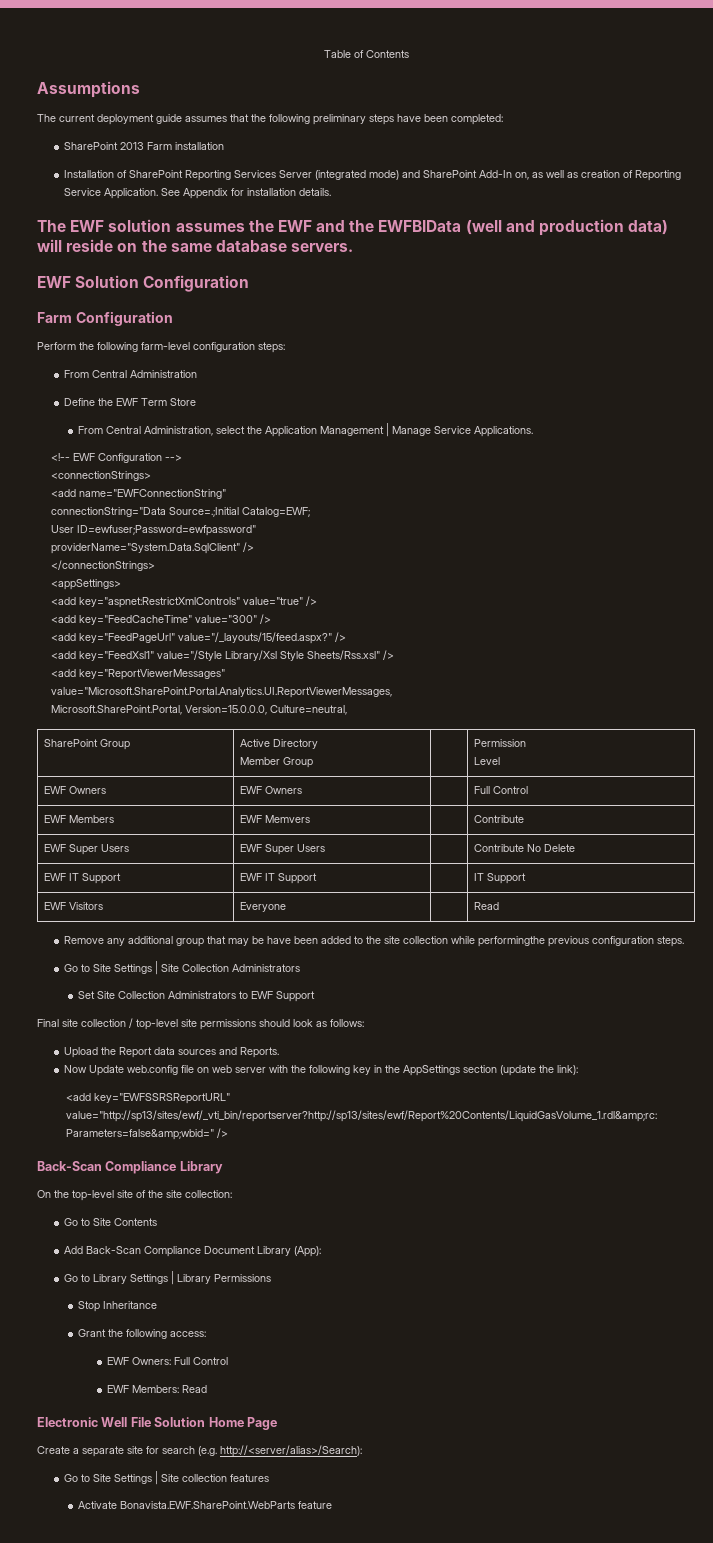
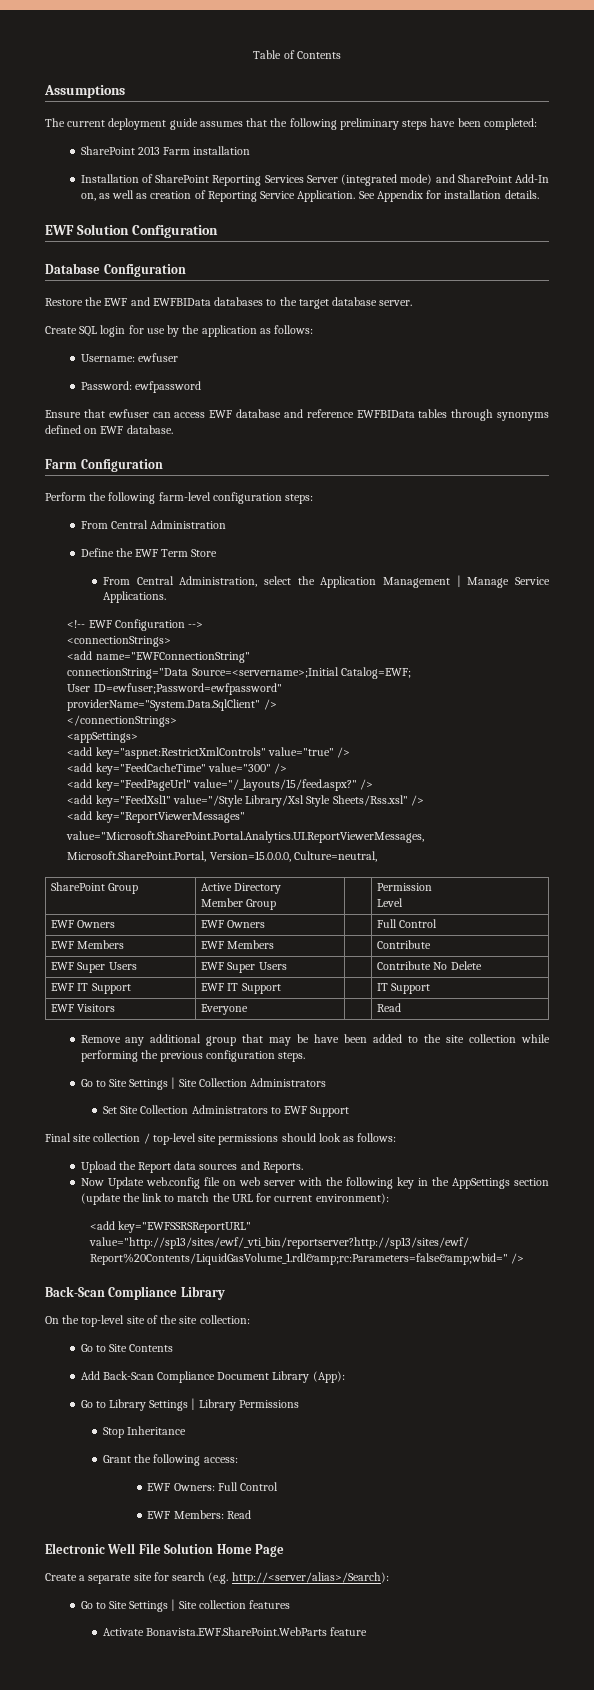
- The EWF solution assumes the EWF and the EWFBIData (well and production data) will reside on the same database servers.
  EWF Solution Configuration
+ Database Configuration
+ Restore the EWF and EWFBIData databases to the target database server.
+ Create SQL login for use by the application as follows:
+ Username: ewfuser
+ Password: ewfpassword
+ Ensure that ewfuser can access EWF database and reference EWFBIData tables through synonyms defined on EWF database.
- connectionString="Data Source=.;Initial Catalog=EWF;
+ connectionString="Data Source=<servername>;Initial Catalog=EWF;
- EWF Members | EWF Memvers | | Contribute
+ EWF Members | EWF Members | | Contribute
- Remove any additional group that may be have been added to the site collection while performingthe previous configuration steps.
+ Remove any additional group that may be have been added to the site collection while performing the previous configuration steps.
- Now Update web.config file on web server with the following key in the AppSettings section (update the link):
+ Now Update web.config file on web server with the following key in the AppSettings section (update the link to match the URL for current environment):

